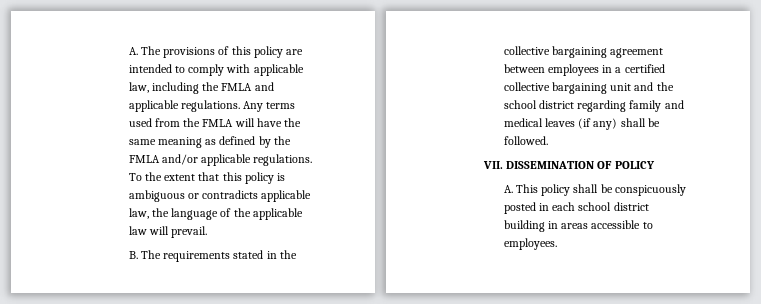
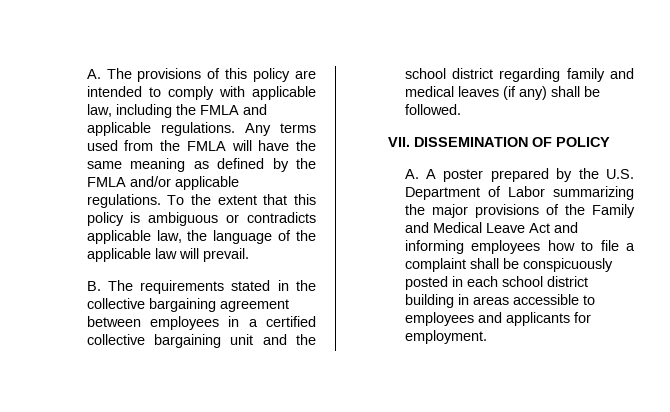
- A. This policy shall be conspicuously posted in each school district building in areas accessible to employees.
+ A. A poster prepared by the U.S. Department of Labor summarizing the major provisions of the Family and Medical Leave Act and informing employees how to file a complaint shall be conspicuously posted in each school district building in areas accessible to employees and applicants for employment.

